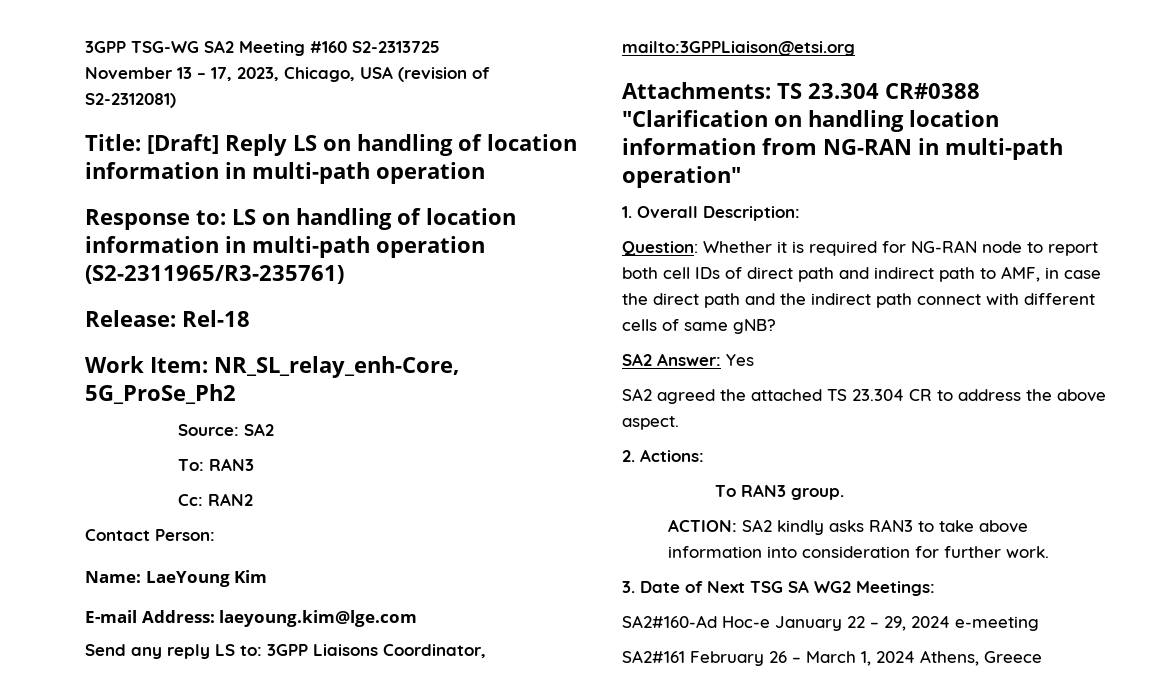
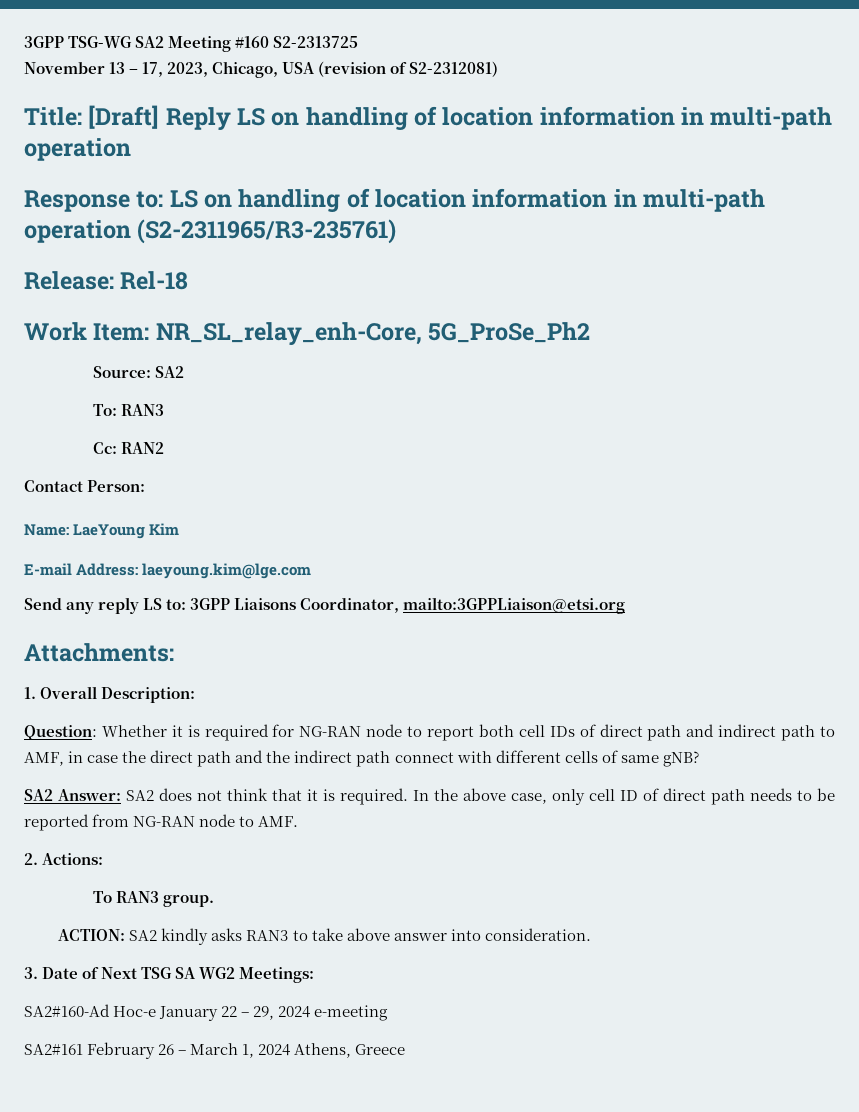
- Attachments: TS 23.304 CR#0388 "Clarification on handling location information from NG-RAN in multi-path operation"
+ Attachments:
- SA2 Answer: Yes
- SA2 agreed the attached TS 23.304 CR to address the above aspect.
+ SA2 Answer: SA2 does not think that it is required. In the above case, only cell ID of direct path needs to be reported from NG-RAN node to AMF.
- ACTION: SA2 kindly asks RAN3 to take above information into consideration for further work.
+ ACTION: SA2 kindly asks RAN3 to take above answer into consideration.

